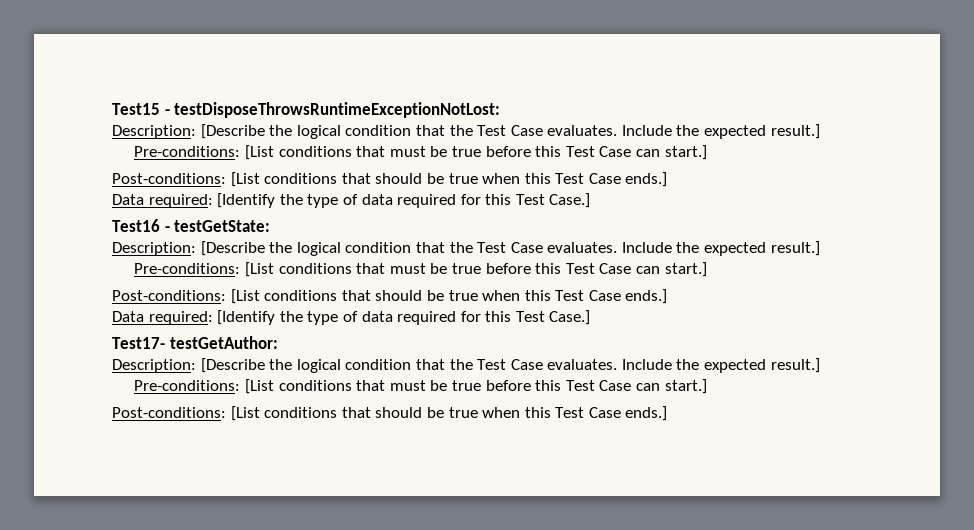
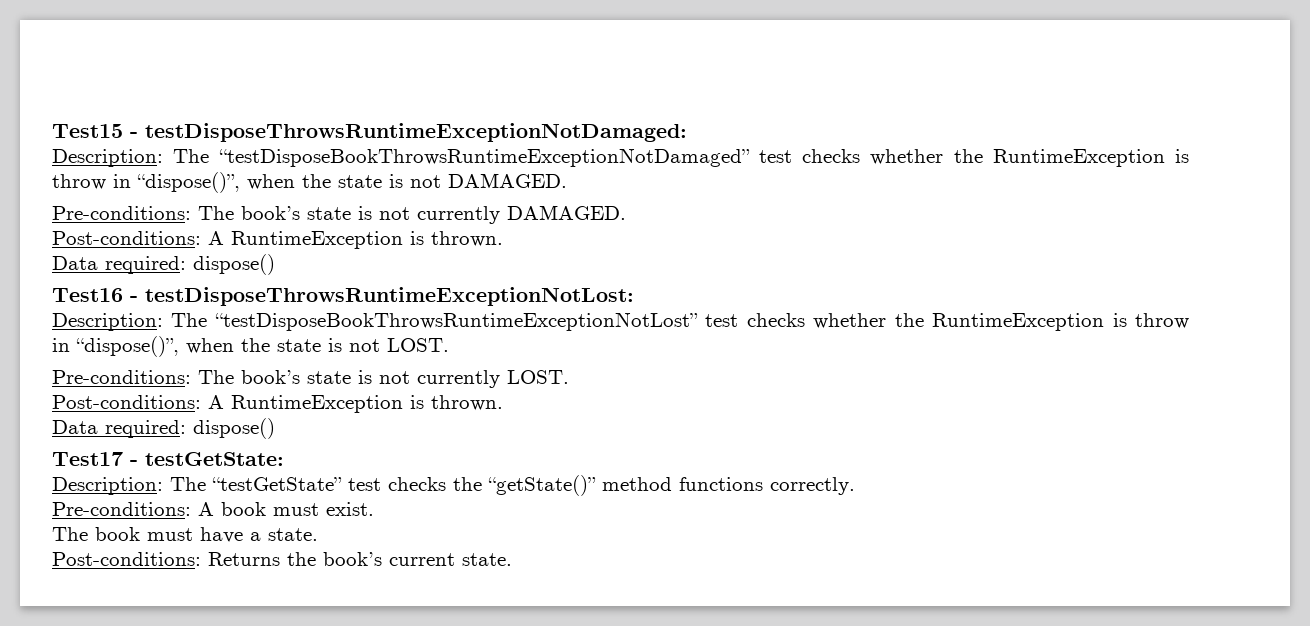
- Test15 - testDisposeThrowsRuntimeExceptionNotLost:
- Description: [Describe the logical condition that the Test Case evaluates. Include the expected result.]
- Pre-conditions: [List conditions that must be true before this Test Case can start.]
- Post-conditions: [List conditions that should be true when this Test Case ends.]
- Data required: [Identify the type of data required for this Test Case.]
- Test16 - testGetState:
- Description: [Describe the logical condition that the Test Case evaluates. Include the expected result.]
- Pre-conditions: [List conditions that must be true before this Test Case can start.]
- Post-conditions: [List conditions that should be true when this Test Case ends.]
- Data required: [Identify the type of data required for this Test Case.]
- Test17- testGetAuthor:
- Description: [Describe the logical condition that the Test Case evaluates. Include the expected result.]
- Pre-conditions: [List conditions that must be true before this Test Case can start.]
- Post-conditions: [List conditions that should be true when this Test Case ends.]
+ Test15 - testDisposeThrowsRuntimeExceptionNotDamaged:
+ Description: The “testDisposeBookThrowsRuntimeExceptionNotDamaged” test checks whether the RuntimeException is throw in “dispose()”, when the state is not DAMAGED.
+ Pre-conditions: The book’s state is not currently DAMAGED.
+ Post-conditions: A RuntimeException is thrown.
+ Data required: dispose()
+ Test16 - testDisposeThrowsRuntimeExceptionNotLost:
+ Description: The “testDisposeBookThrowsRuntimeExceptionNotLost” test checks whether the RuntimeException is throw in “dispose()”, when the state is not LOST.
+ Pre-conditions: The book’s state is not currently LOST.
+ Post-conditions: A RuntimeException is thrown.
+ Data required: dispose()
+ Test17 - testGetState:
+ Description: The “testGetState” test checks the “getState()” method functions correctly.
+ Pre-conditions: A book must exist.
+ The book must have a state.
+ Post-conditions: Returns the book’s current state.

